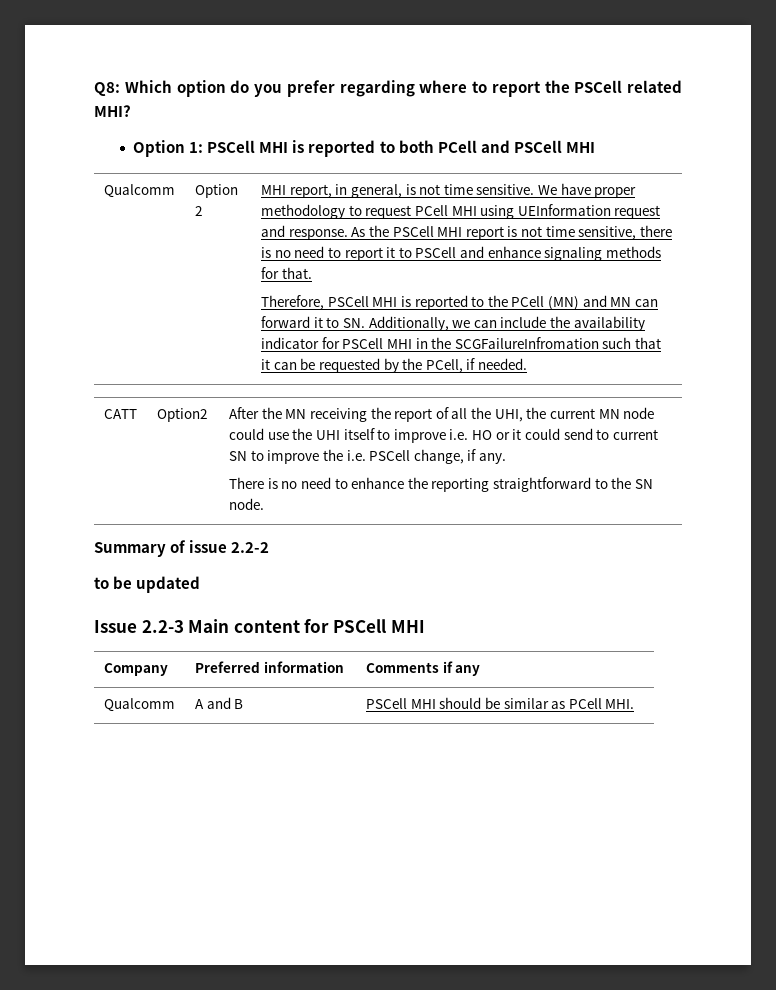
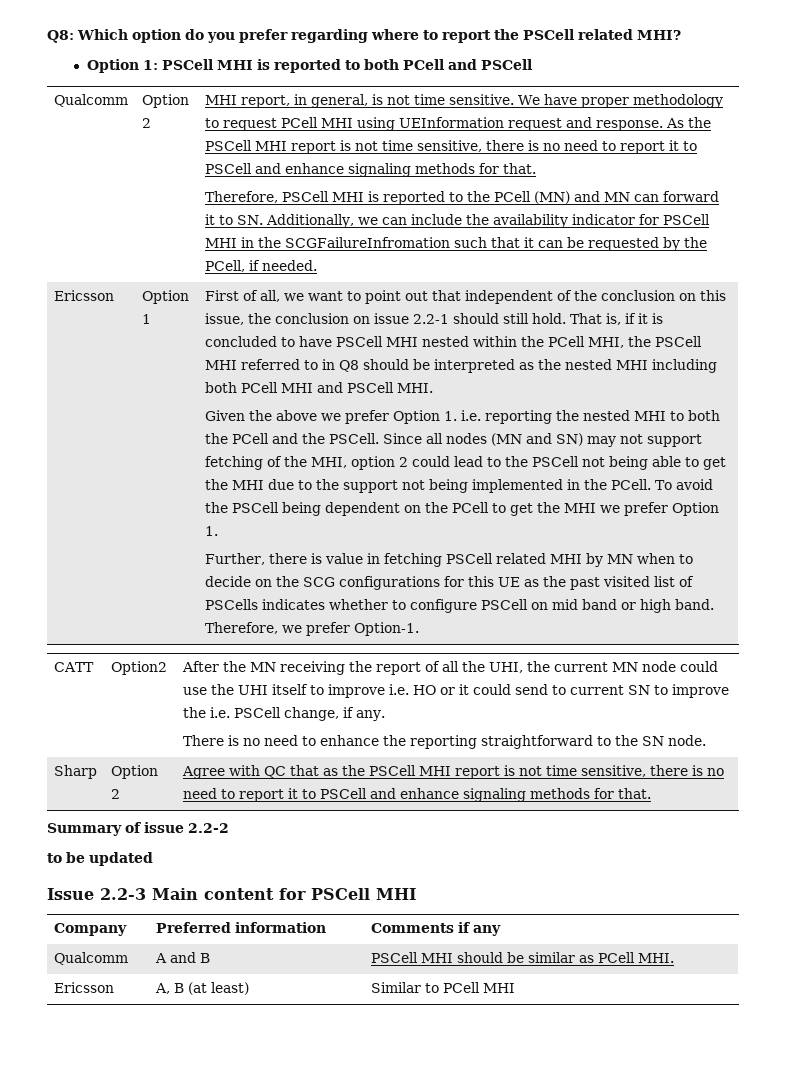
- Option 1: PSCell MHI is reported to both PCell and PSCell MHI
+ Option 1: PSCell MHI is reported to both PCell and PSCell
+ Ericsson | Option 1 | First of all, we want to point out that independent of the conclusion on this issue, the conclusion on issue 2.2-1 should still hold. That is, if it is concluded to have PSCell MHI nested within the PCell MHI, the PSCell MHI referred to in Q8 should be interpreted as the nested MHI including both PCell MHI and PSCell MHI.
+ Given the above we prefer Option 1. i.e. reporting the nested MHI to both the PCell and the PSCell. Since all nodes (MN and SN) may not support fetching of the MHI, option 2 could lead to the PSCell not being able to get the MHI due to the support not being implemented in the PCell. To avoid the PSCell being dependent on the PCell to get the MHI we prefer Option 1.
+ Further, there is value in fetching PSCell related MHI by MN when to decide on the SCG configurations for this UE as the past visited list of PSCells indicates whether to configure PSCell on mid band or high band. Therefore, we prefer Option-1.
+ Sharp | Option 2 | Agree with QC that as the PSCell MHI report is not time sensitive, there is no need to report it to PSCell and enhance signaling methods for that.
+ Ericsson | A, B (at least) | Similar to PCell MHI

